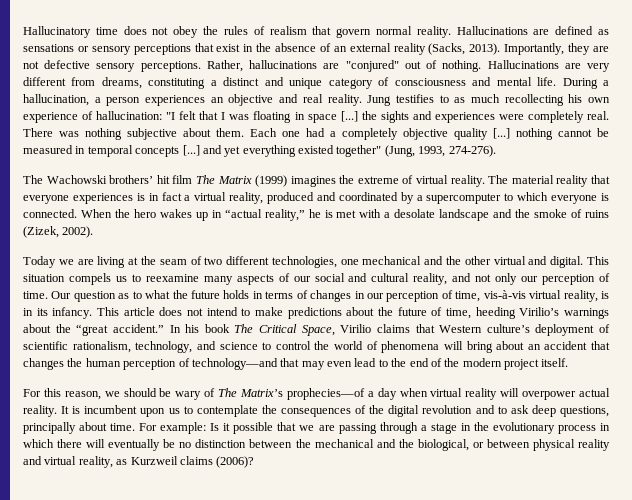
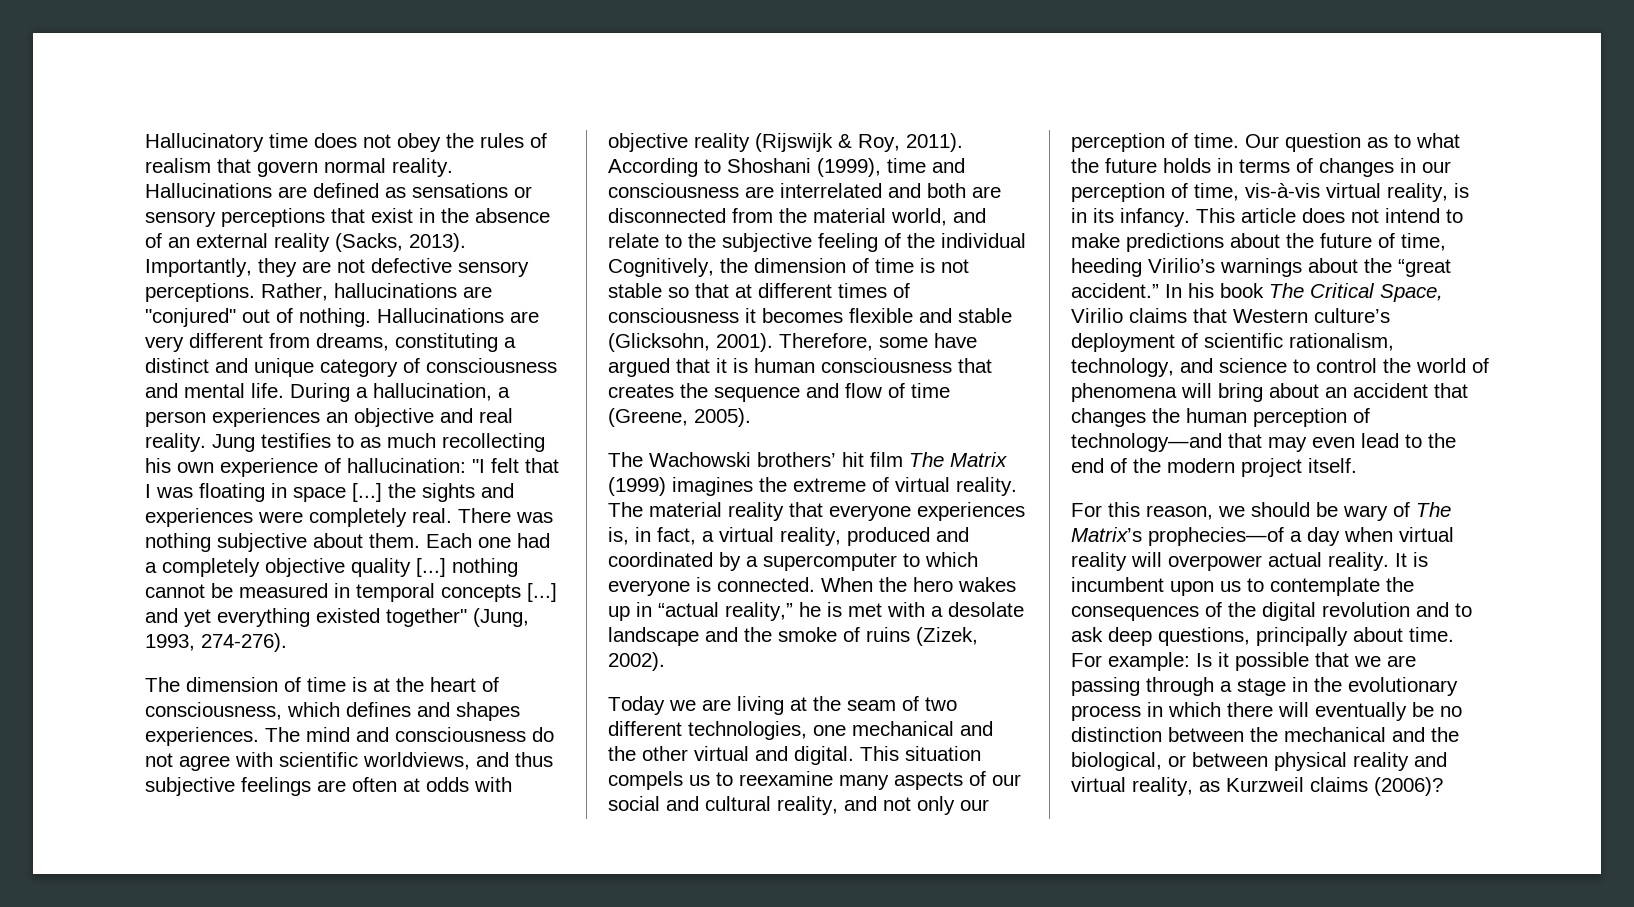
+ The dimension of time is at the heart of consciousness, which defines and shapes experiences. The mind and consciousness do not agree with scientific worldviews, and thus subjective feelings are often at odds with objective reality (Rijswijk & Roy, 2011). According to Shoshani (1999), time and consciousness are interrelated and both are disconnected from the material world, and relate to the subjective feeling of the individual Cognitively, the dimension of time is not stable so that at different times of consciousness it becomes flexible and stable (Glicksohn, 2001). Therefore, some have argued that it is human consciousness that creates the sequence and flow of time (Greene, 2005).
- The material reality that everyone experiences is in fact a virtual reality, produced and coordinated by a supercomputer to which everyone is connected.
+ The material reality that everyone experiences is, in fact, a virtual reality, produced and coordinated by a supercomputer to which everyone is connected.

